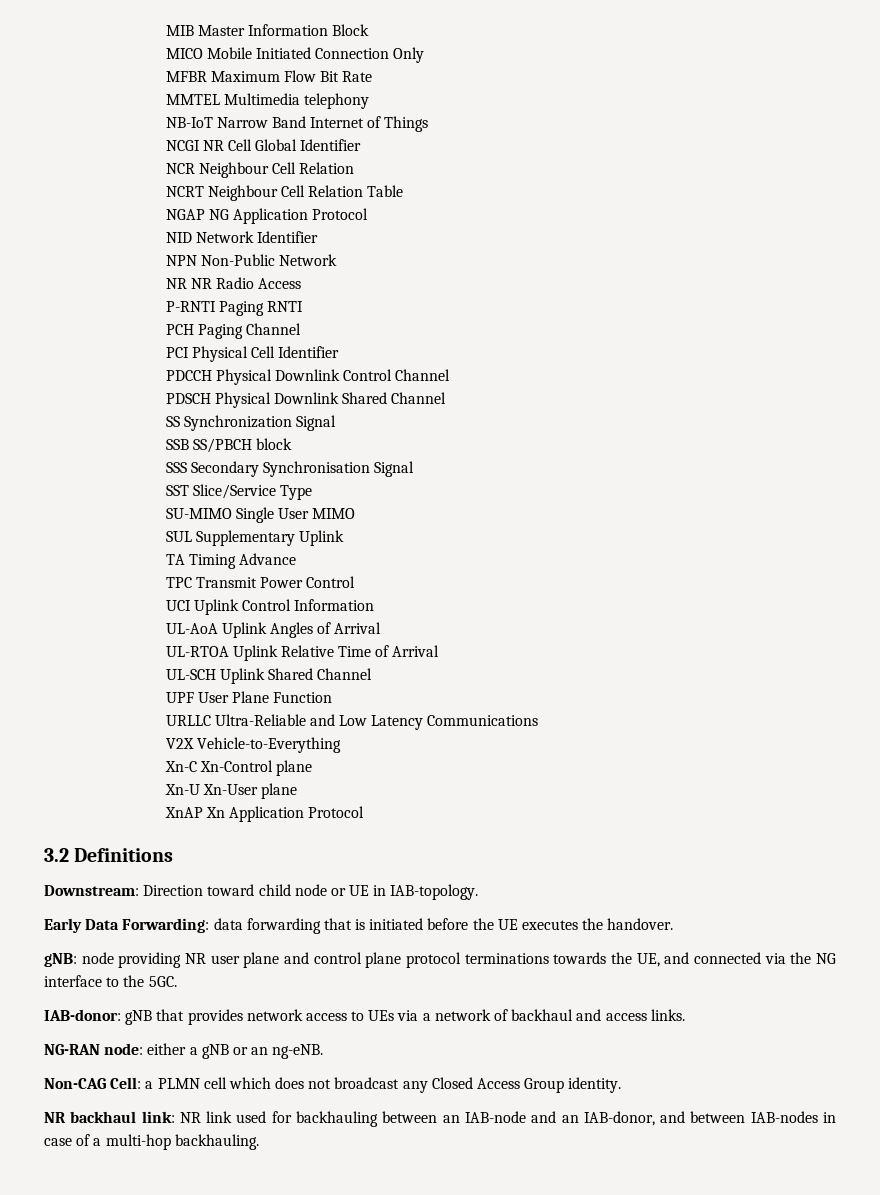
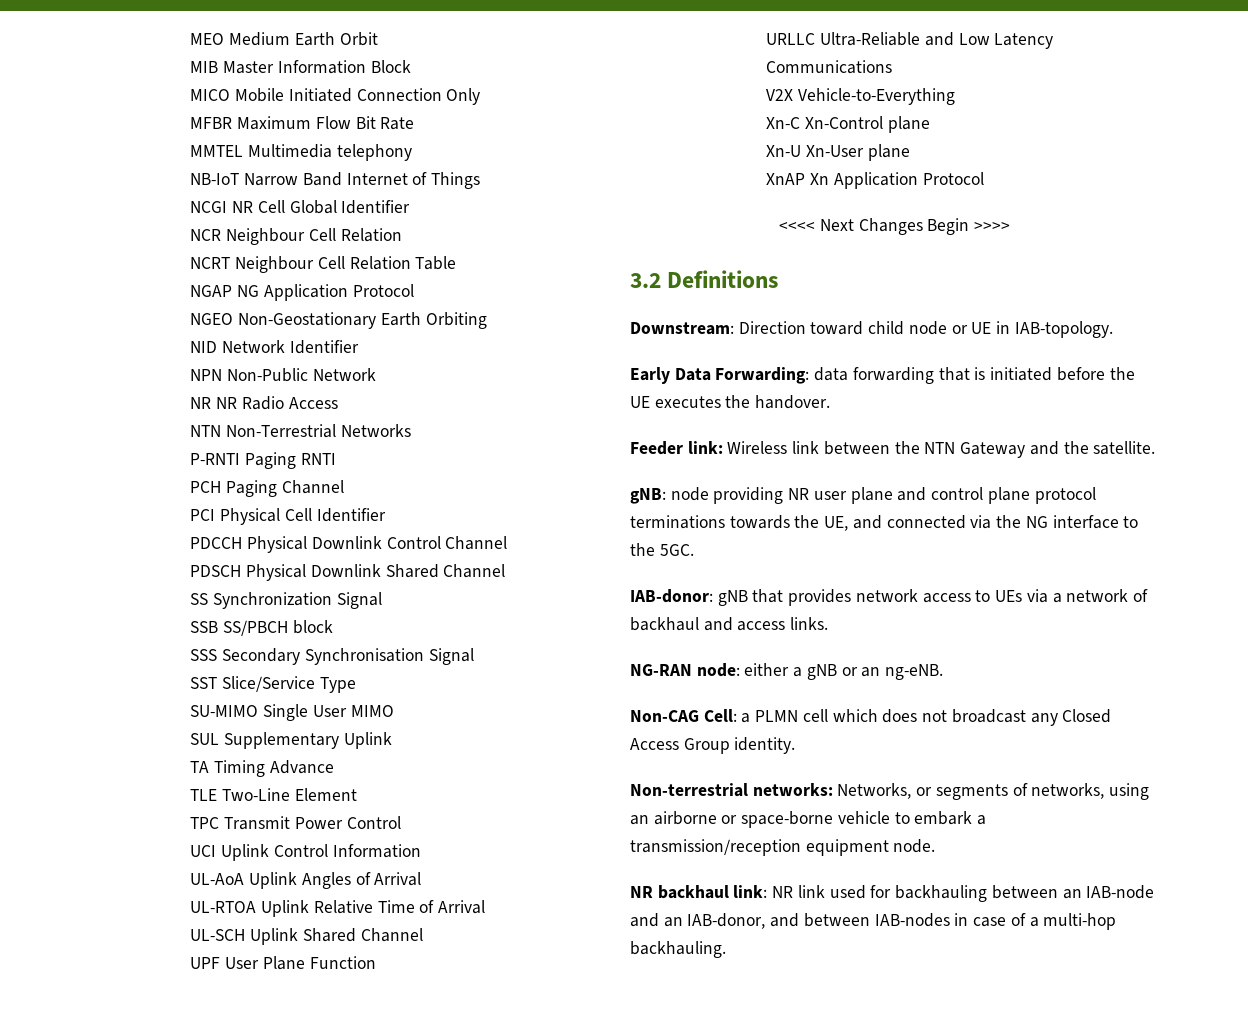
+ MEO Medium Earth Orbit
+ NGEO Non-Geostationary Earth Orbiting
+ NTN Non-Terrestrial Networks
+ TLE Two-Line Element
+ <<<< Next Changes Begin >>>>
+ Feeder link: Wireless link between the NTN Gateway and the satellite.
+ Non-terrestrial networks: Networks, or segments of networks, using an airborne or space-borne vehicle to embark a transmission/reception equipment node.

